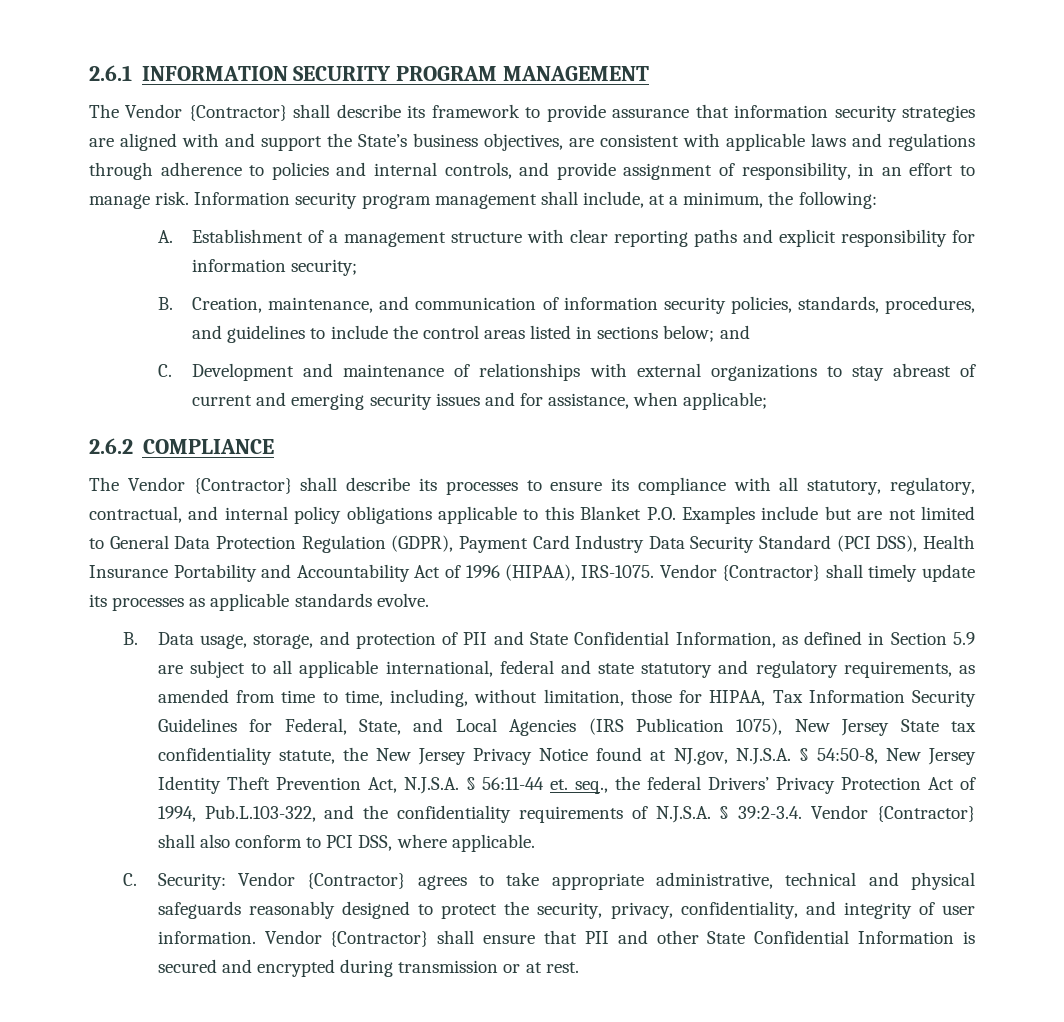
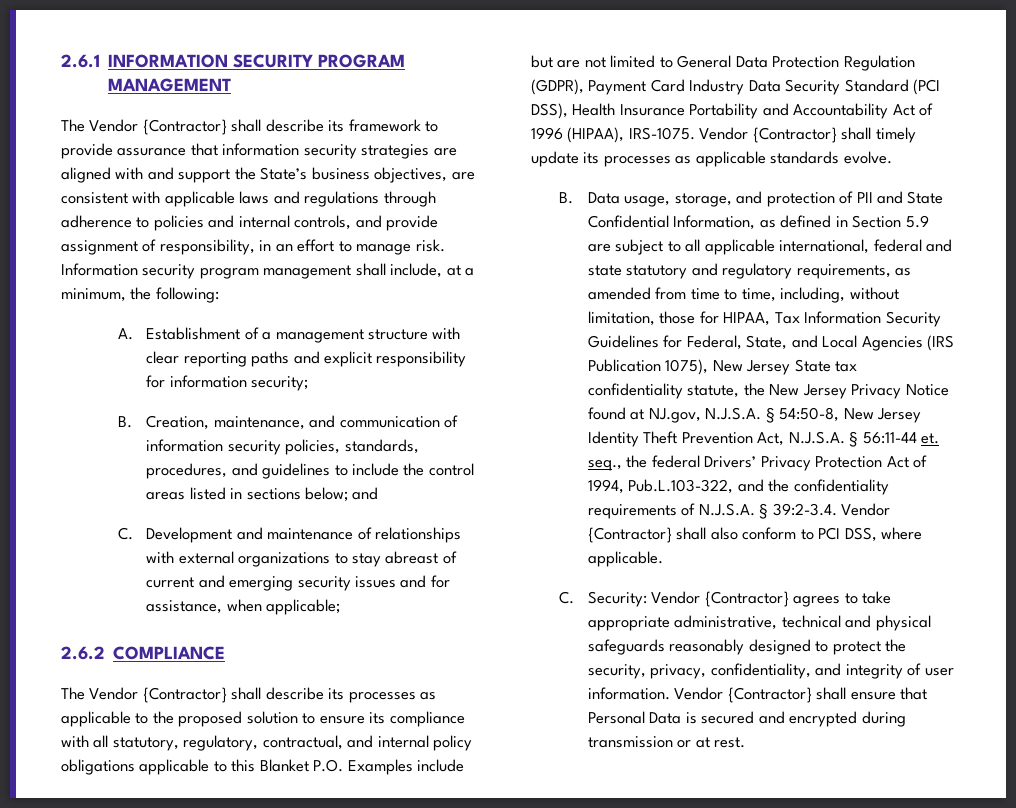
- The Vendor {Contractor} shall describe its processes to ensure its compliance with all statutory, regulatory, contractual, and internal policy obligations applicable to this Blanket P.O. Examples include but are not limited to General Data Protection Regulation (GDPR), Payment Card Industry Data Security Standard (PCI DSS), Health Insurance Portability and Accountability Act of 1996 (HIPAA), IRS-1075.
+ The Vendor {Contractor} shall describe its processes as applicable to the proposed solution to ensure its compliance with all statutory, regulatory, contractual, and internal policy obligations applicable to this Blanket P.O. Examples include but are not limited to General Data Protection Regulation (GDPR), Payment Card Industry Data Security Standard (PCI DSS), Health Insurance Portability and Accountability Act of 1996 (HIPAA), IRS-1075.
- Vendor {Contractor} shall ensure that PII and other State Confidential Information is secured and encrypted during transmission or at rest.
+ Vendor {Contractor} shall ensure that Personal Data is secured and encrypted during transmission or at rest.

